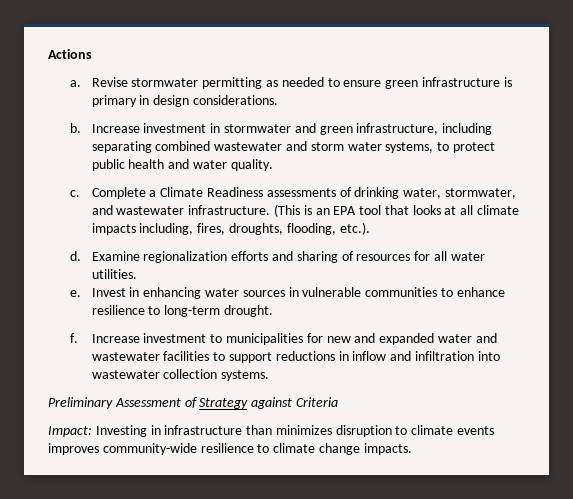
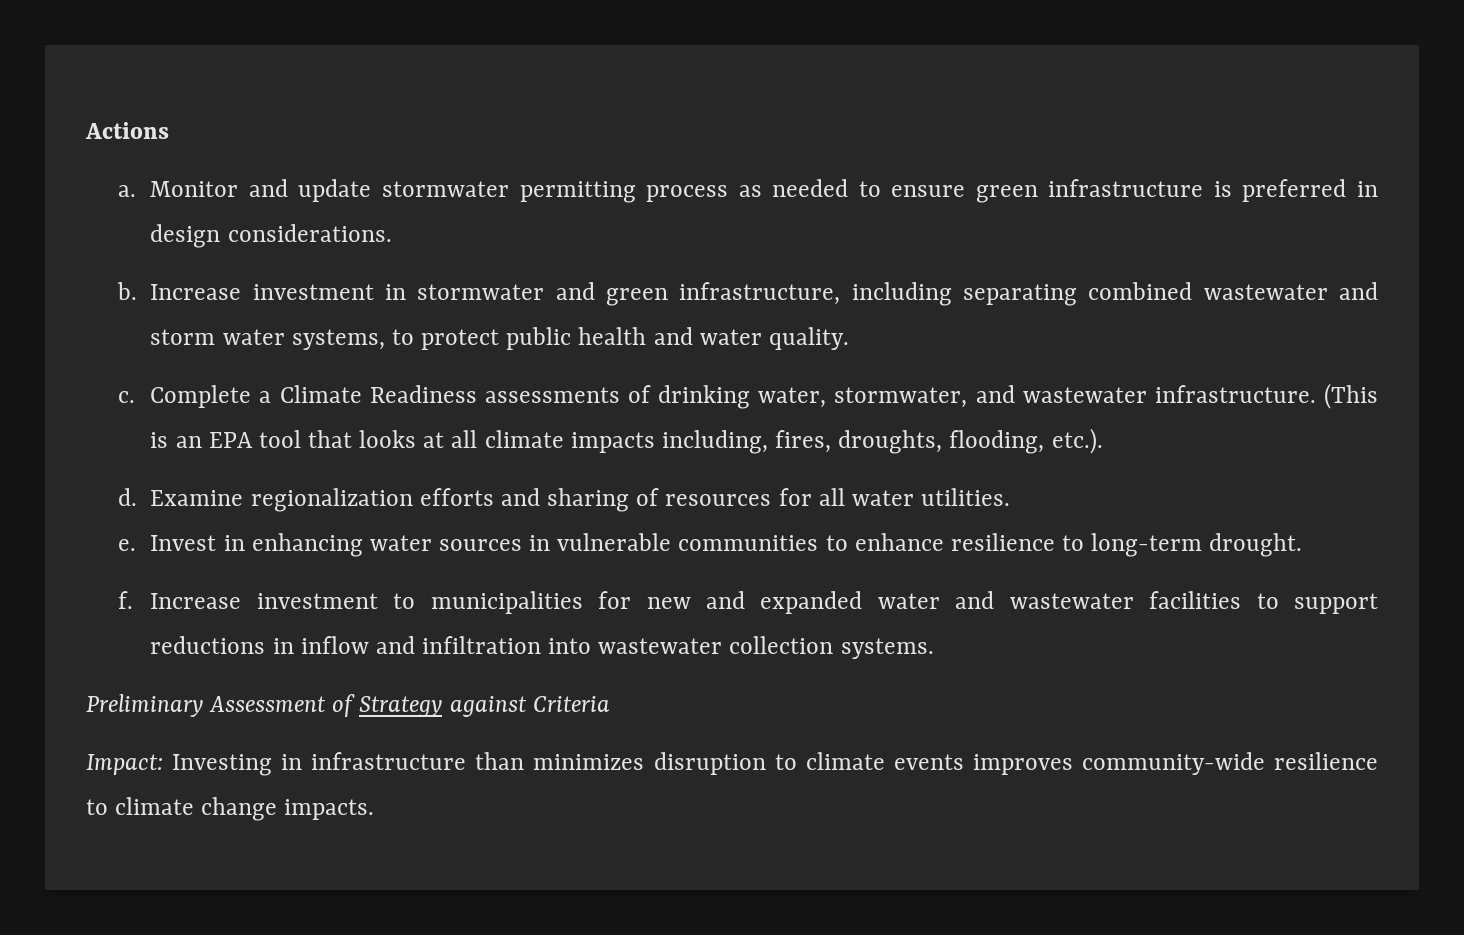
- Revise stormwater permitting as needed to ensure green infrastructure is primary in design considerations.
+ Monitor and update stormwater permitting process as needed to ensure green infrastructure is preferred in design considerations.

